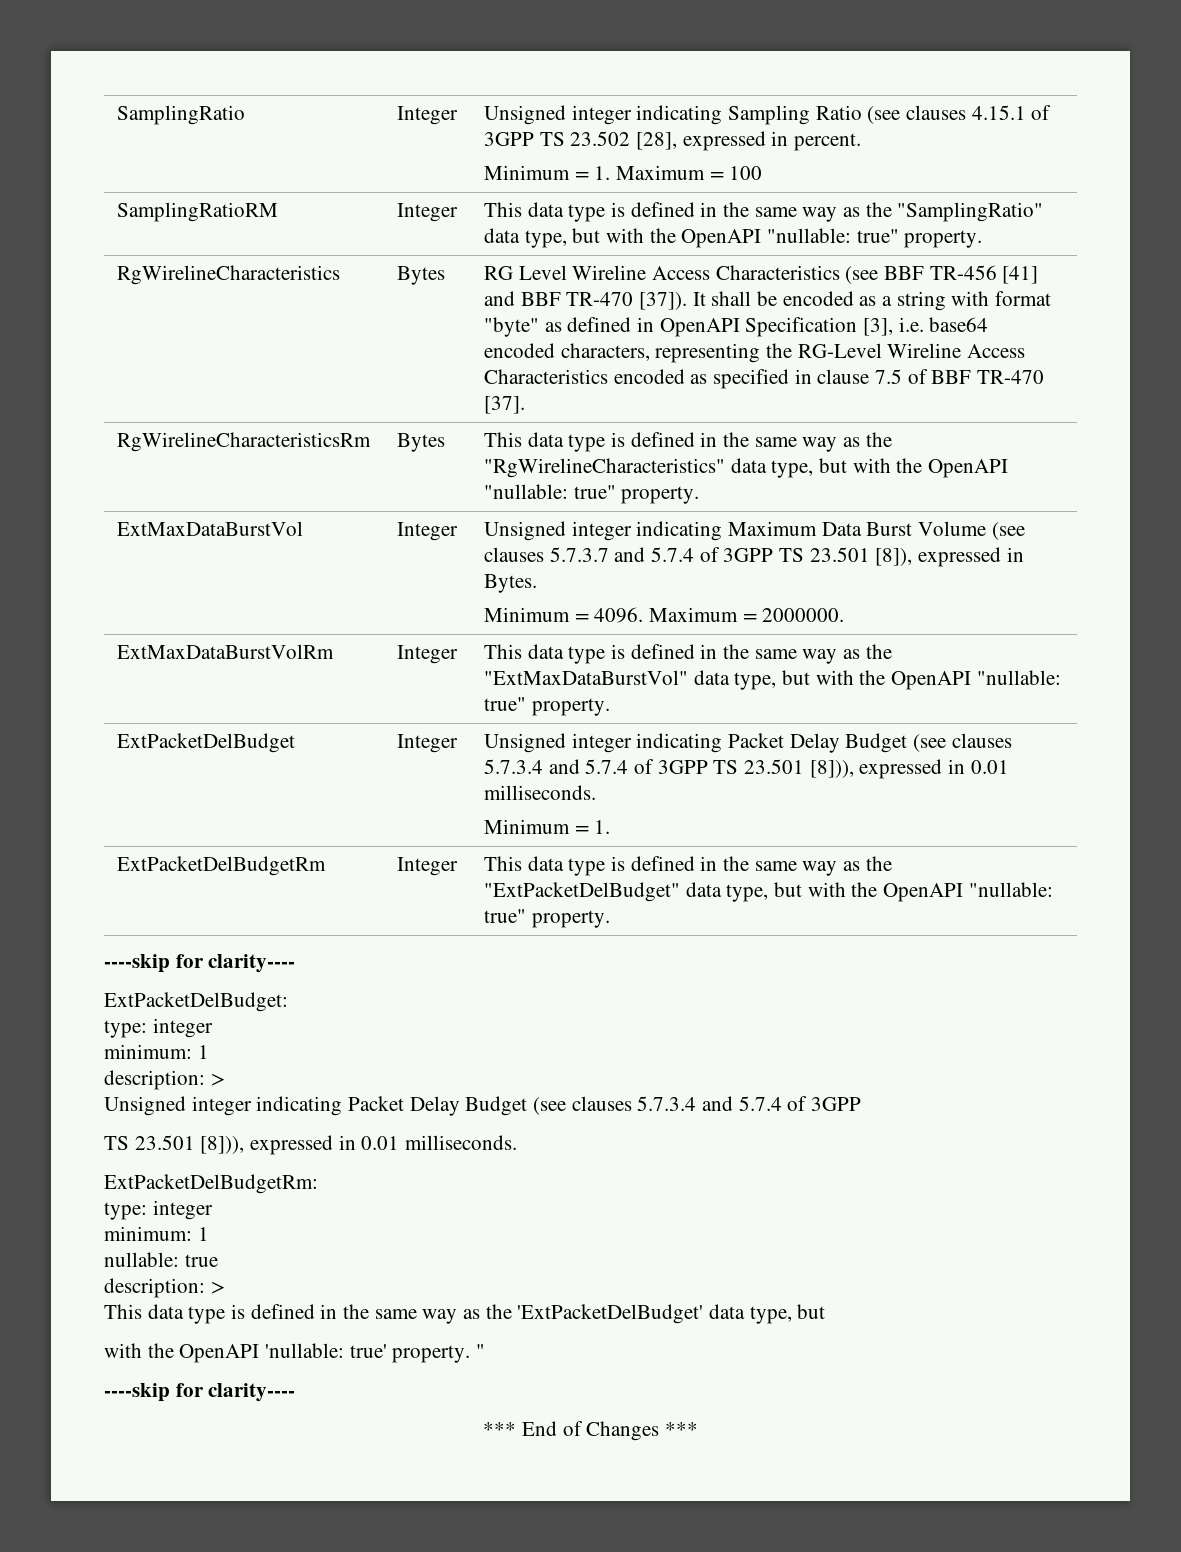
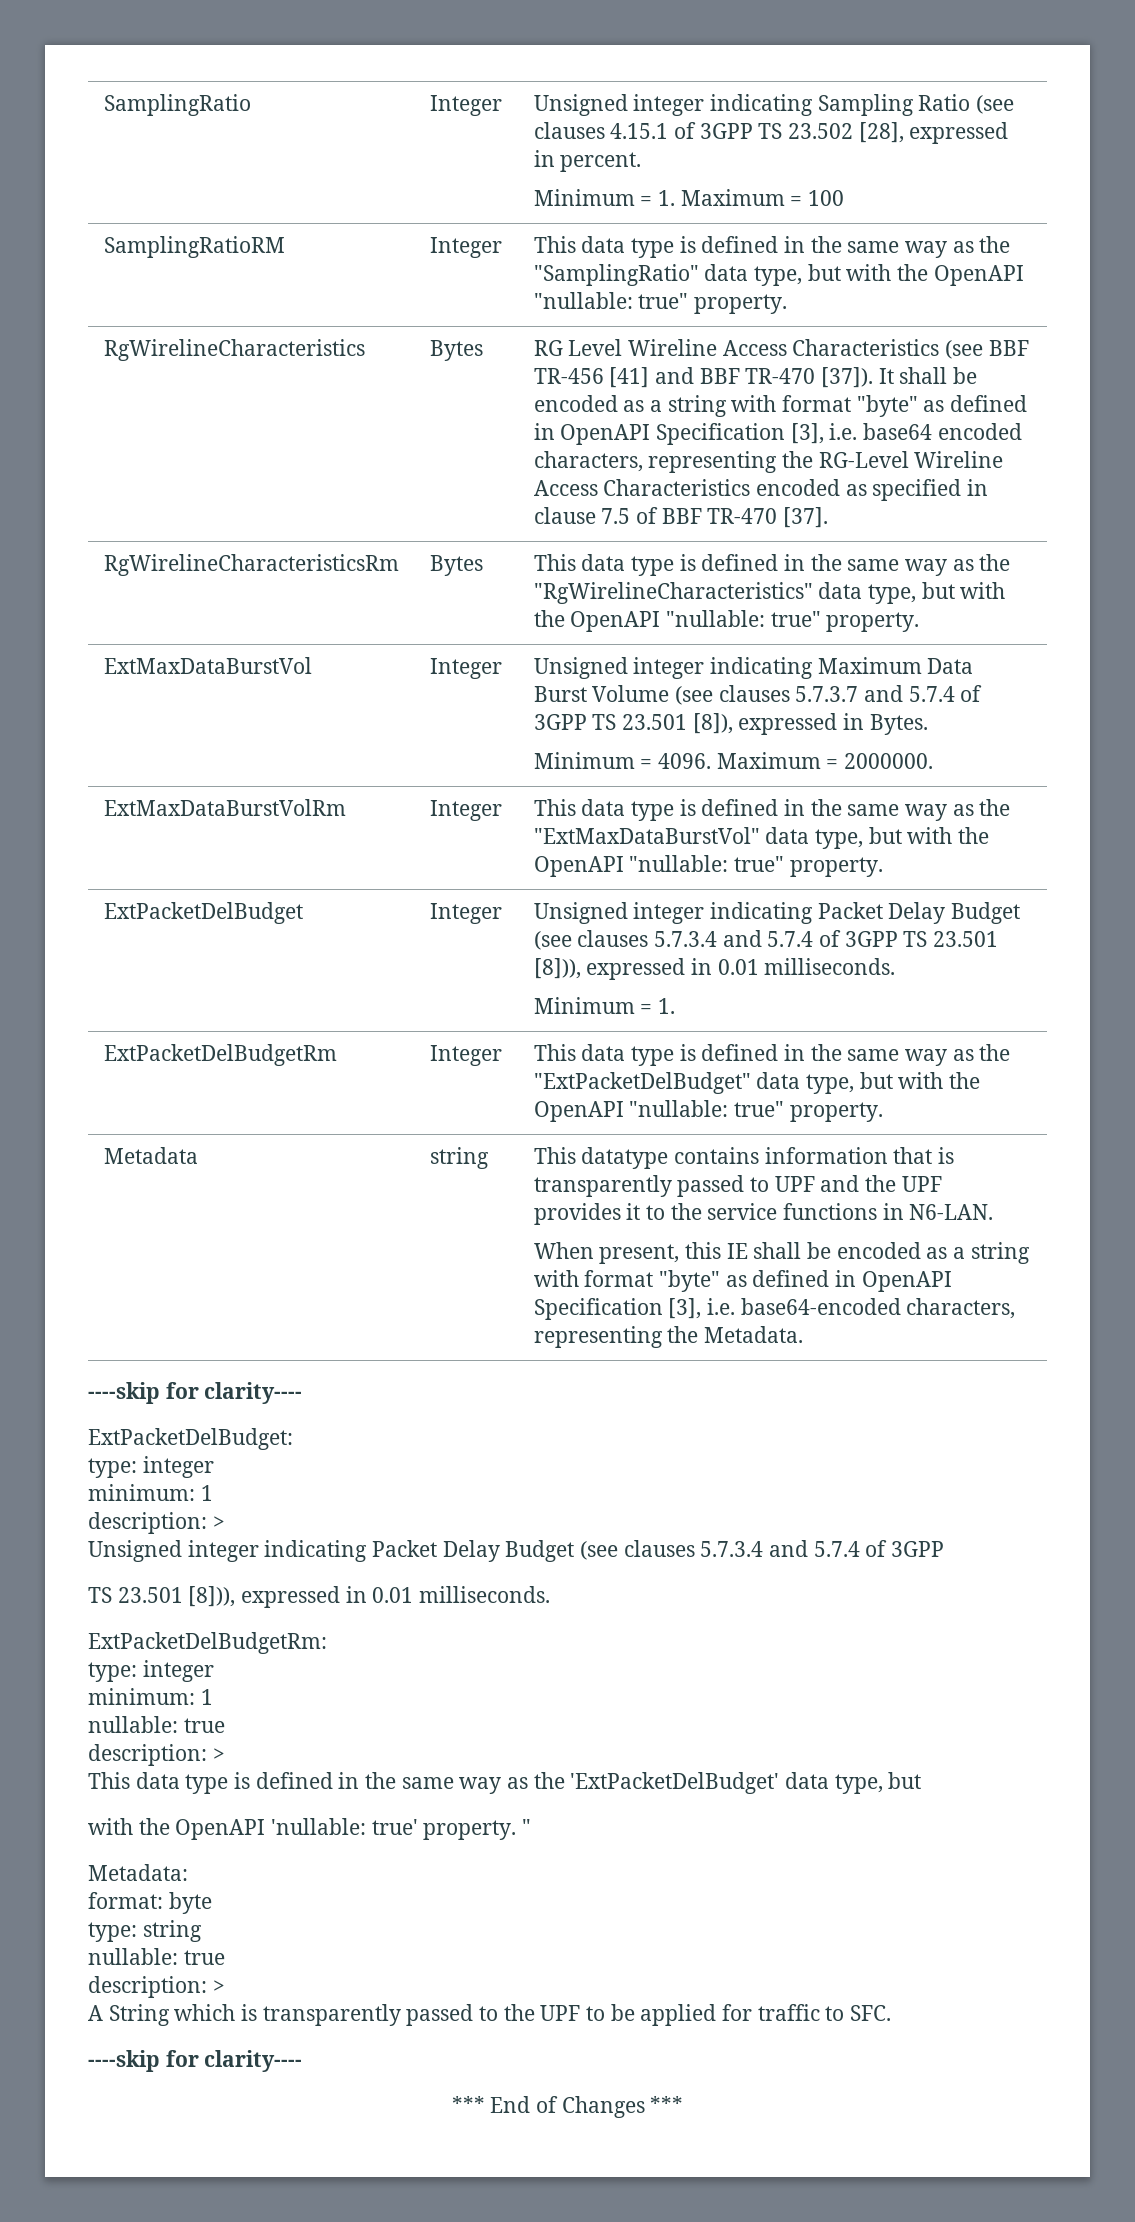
+ Metadata | string | This datatype contains information that is transparently passed to UPF and the UPF provides it to the service functions in N6-LAN.
+ When present, this IE shall be encoded as a string with format "byte" as defined in OpenAPI Specification [3], i.e. base64-encoded characters, representing the Metadata.
+ Metadata:
+ format: byte
+ type: string
+ nullable: true
+ description: >
+ A String which is transparently passed to the UPF to be applied for traffic to SFC.

